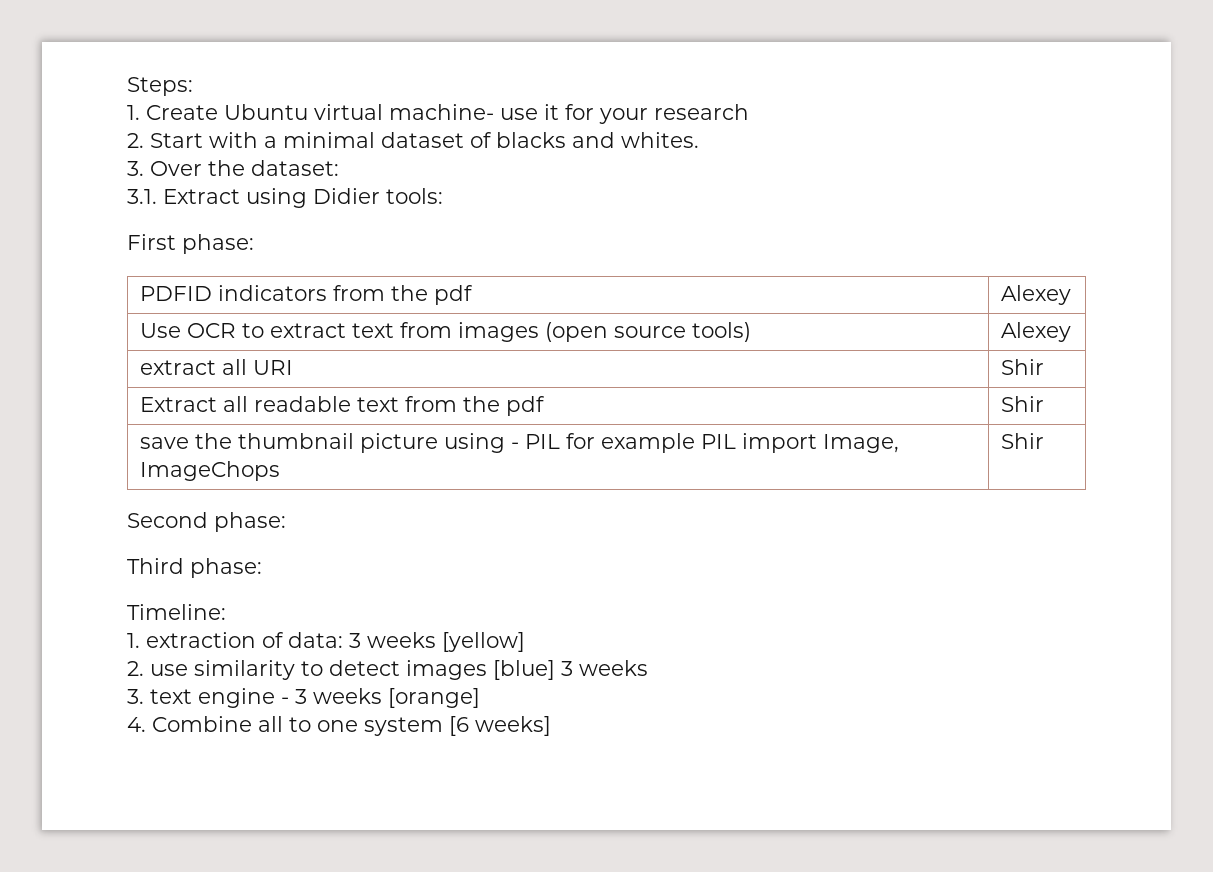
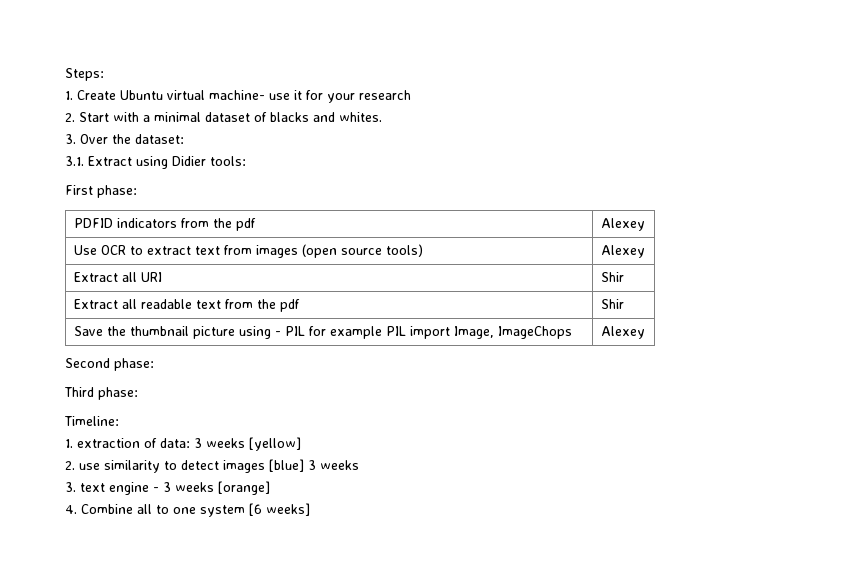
- extract all URI | Shir
+ Extract all URI | Shir
- save the thumbnail picture using - PIL for example PIL import Image, ImageChops | Shir
+ Save the thumbnail picture using - PIL for example PIL import Image, ImageChops | Alexey

